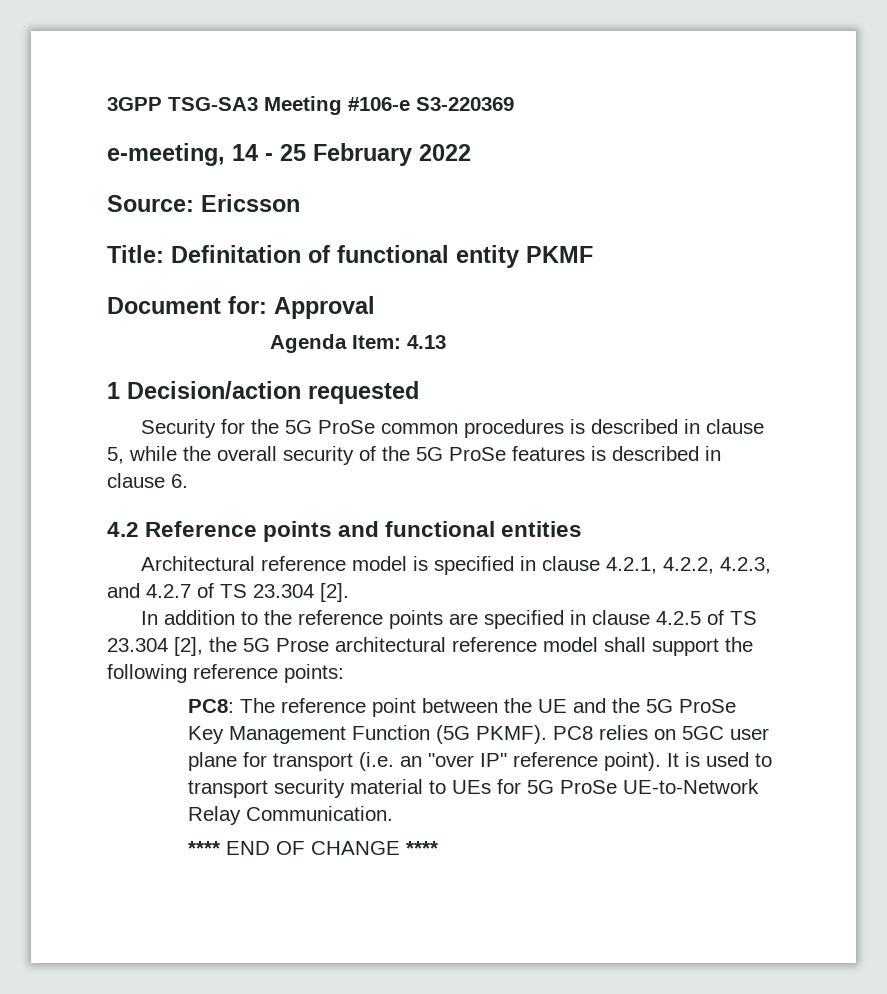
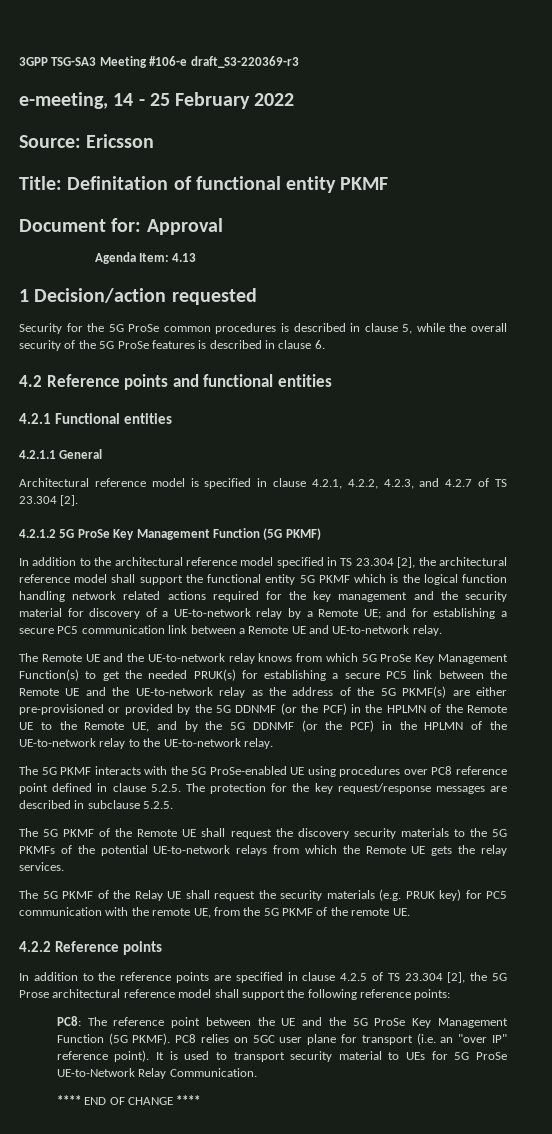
- 3GPP TSG-SA3 Meeting #106-e S3-220369
+ 3GPP TSG-SA3 Meeting #106-e draft_S3-220369-r3
+ 4.2.1 Functional entities
+ 4.2.1.1 General
+ 4.2.1.2 5G ProSe Key Management Function (5G PKMF)
+ In addition to the architectural reference model specified in TS 23.304 [2], the architectural reference model shall support the functional entity 5G PKMF which is the logical function handling network related actions required for the key management and the security material for discovery of a UE-to-network relay by a Remote UE; and for establishing a secure PC5 communication link between a Remote UE and UE-to-network relay.
+ The Remote UE and the UE-to-network relay knows from which 5G ProSe Key Management Function(s) to get the needed PRUK(s) for establishing a secure PC5 link between the Remote UE and the UE-to-network relay as the address of the 5G PKMF(s) are either pre-provisioned or provided by the 5G DDNMF (or the PCF) in the HPLMN of the Remote UE to the Remote UE, and by the 5G DDNMF (or the PCF) in the HPLMN of the UE-to-network relay to the UE-to-network relay.
+ The 5G PKMF interacts with the 5G ProSe-enabled UE using procedures over PC8 reference point defined in clause 5.2.5. The protection for the key request/response messages are described in subclause 5.2.5.
+ The 5G PKMF of the Remote UE shall request the discovery security materials to the 5G PKMFs of the potential UE-to-network relays from which the Remote UE gets the relay services.
+ The 5G PKMF of the Relay UE shall request the security materials (e.g. PRUK key) for PC5 communication with the remote UE, from the 5G PKMF of the remote UE.
+ 4.2.2 Reference points

